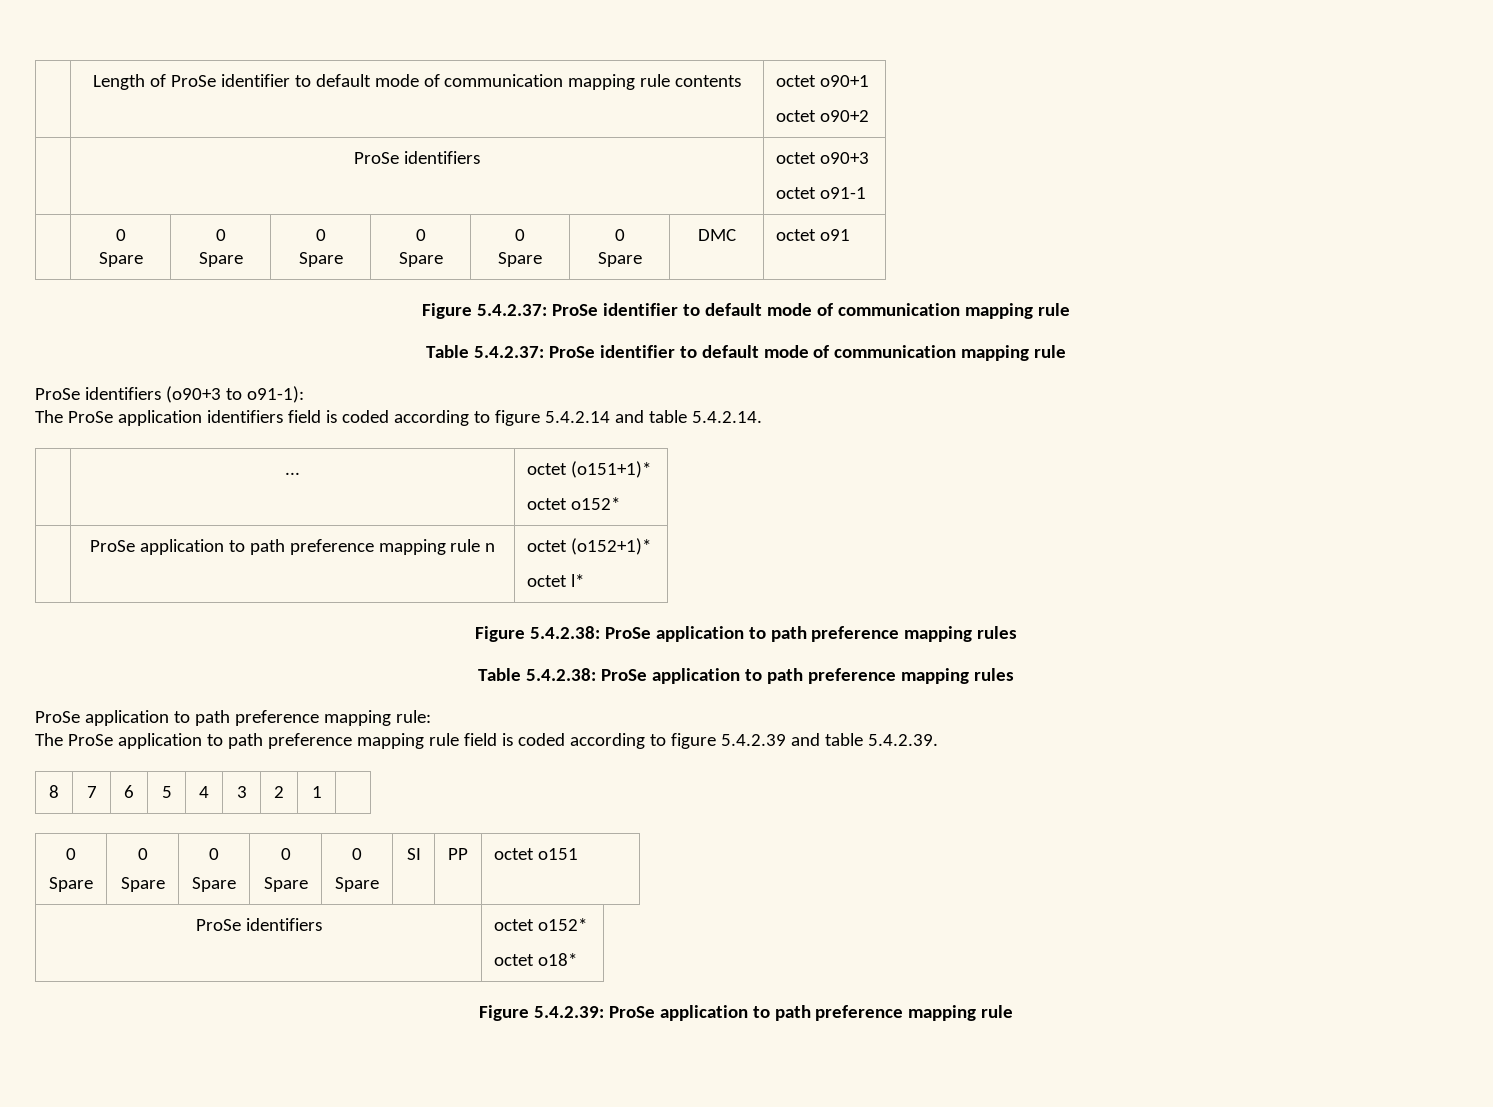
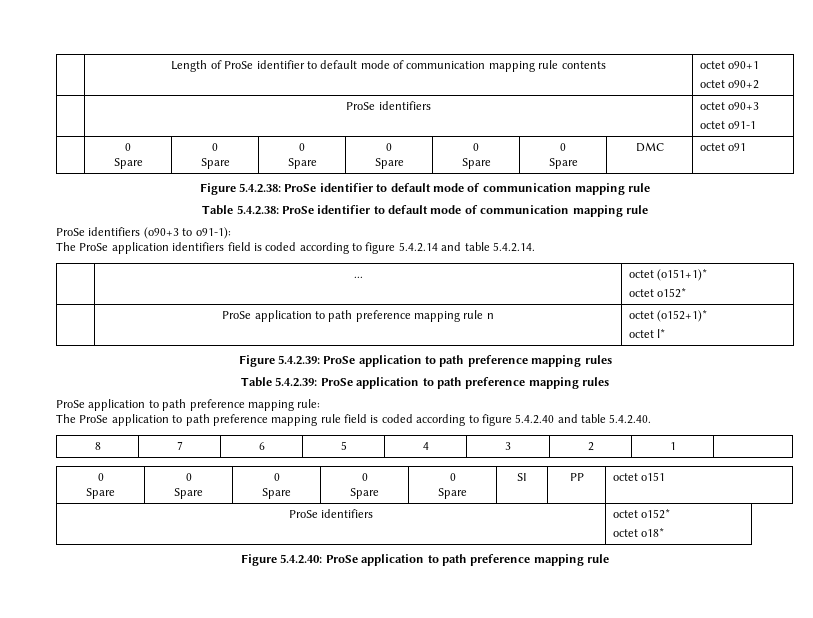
- Figure 5.4.2.37: ProSe identifier to default mode of communication mapping rule
+ Figure 5.4.2.38: ProSe identifier to default mode of communication mapping rule
- Table 5.4.2.37: ProSe identifier to default mode of communication mapping rule
+ Table 5.4.2.38: ProSe identifier to default mode of communication mapping rule
- Figure 5.4.2.38: ProSe application to path preference mapping rules
+ Figure 5.4.2.39: ProSe application to path preference mapping rules
- Table 5.4.2.38: ProSe application to path preference mapping rules
+ Table 5.4.2.39: ProSe application to path preference mapping rules
- The ProSe application to path preference mapping rule field is coded according to figure 5.4.2.39 and table 5.4.2.39.
+ The ProSe application to path preference mapping rule field is coded according to figure 5.4.2.40 and table 5.4.2.40.
- Figure 5.4.2.39: ProSe application to path preference mapping rule
+ Figure 5.4.2.40: ProSe application to path preference mapping rule

